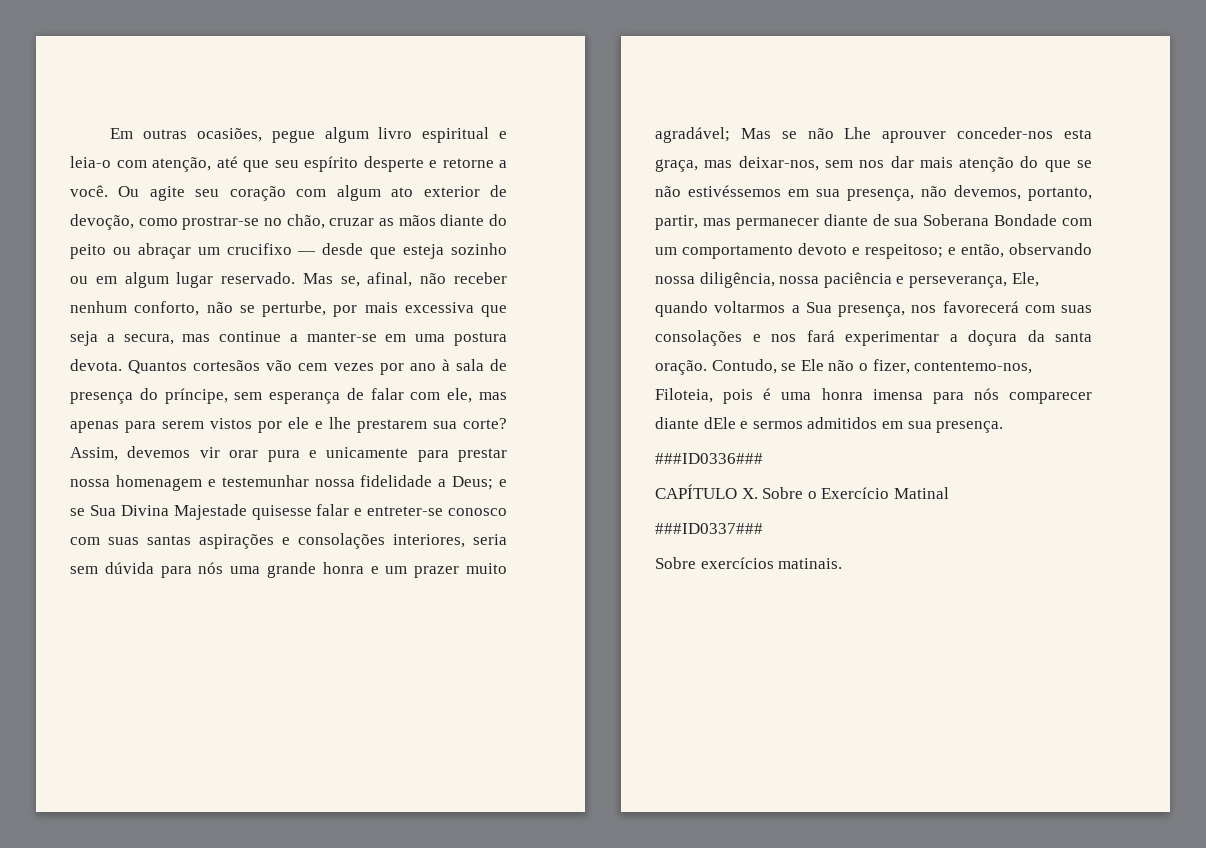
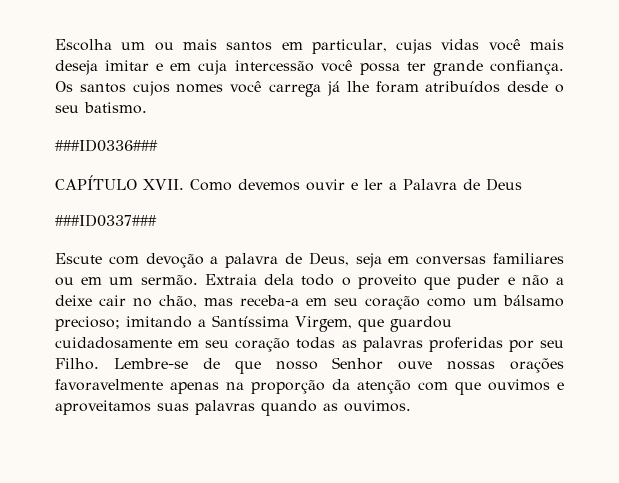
- Em outras ocasiões, pegue algum livro espiritual e leia-o com atenção, até que seu espírito desperte e retorne a você. Ou agite seu coração com algum ato exterior de devoção, como prostrar-se no chão, cruzar as mãos diante do peito ou abraçar um crucifixo — desde que esteja sozinho ou em algum lugar reservado. Mas se, afinal, não receber nenhum conforto, não se perturbe, por mais excessiva que seja a secura, mas continue a manter-se em uma postura devota. Quantos cortesãos vão cem vezes por ano à sala de presença do príncipe, sem esperança de falar com ele, mas apenas para serem vistos por ele e lhe prestarem sua corte? Assim, devemos vir orar pura e unicamente para prestar nossa homenagem e testemunhar nossa fidelidade a Deus; e se Sua Divina Majestade quisesse falar e entreter-se conosco com suas santas aspirações e consolações interiores, seria sem dúvida para nós uma grande honra e um prazer muito agradável; Mas se não Lhe aprouver conceder-nos esta graça, mas deixar-nos, sem nos dar mais atenção do que se não estivéssemos em sua presença, não devemos, portanto, partir, mas permanecer diante de sua Soberana Bondade com um comportamento devoto e respeitoso; e então, observando nossa diligência, nossa paciência e perseverança, Ele, quando voltarmos a Sua presença, nos favorecerá com suas consolações e nos fará experimentar a doçura da santa oração. Contudo, se Ele não o fizer, contentemo-nos, Filoteia, pois é uma honra imensa para nós comparecer diante dEle e sermos admitidos em sua presença.
+ Escolha um ou mais santos em particular, cujas vidas você mais deseja imitar e em cuja intercessão você possa ter grande confiança. Os santos cujos nomes você carrega já lhe foram atribuídos desde o seu batismo.
  ###ID0336###
- CAPÍTULO X. Sobre o Exercício Matinal
+ CAPÍTULO XVII. Como devemos ouvir e ler a Palavra de Deus
  ###ID0337###
- Sobre exercícios matinais.
+ Escute com devoção a palavra de Deus, seja em conversas familiares ou em um sermão. Extraia dela todo o proveito que puder e não a deixe cair no chão, mas receba-a em seu coração como um bálsamo precioso; imitando a Santíssima Virgem, que guardou cuidadosamente em seu coração todas as palavras proferidas por seu Filho. Lembre-se de que nosso Senhor ouve nossas orações favoravelmente apenas na proporção da atenção com que ouvimos e aproveitamos suas palavras quando as ouvimos.

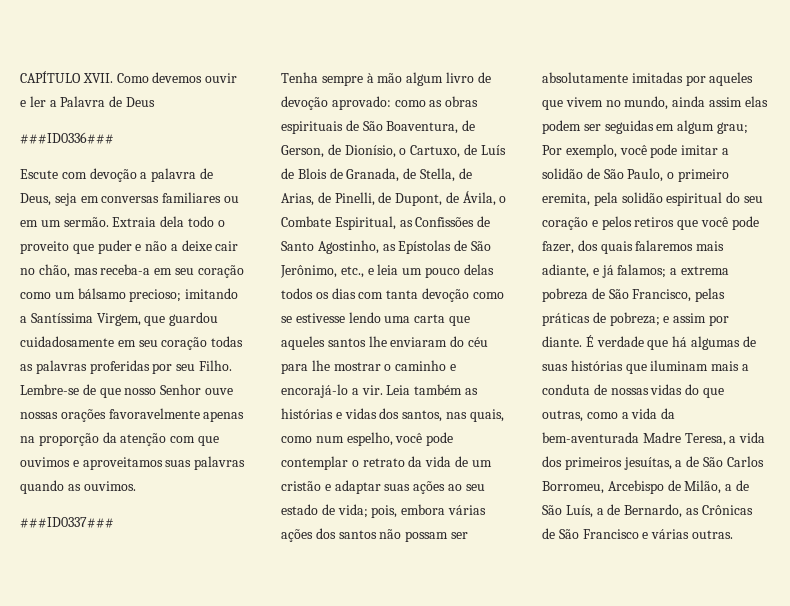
- Escolha um ou mais santos em particular, cujas vidas você mais deseja imitar e em cuja intercessão você possa ter grande confiança. Os santos cujos nomes você carrega já lhe foram atribuídos desde o seu batismo.
- ###ID0336###
- ###ID0337###
+ ###ID0336###
+ ###ID0337###
+ Tenha sempre à mão algum livro de devoção aprovado: como as obras espirituais de São Boaventura, de Gerson, de Dionísio, o Cartuxo, de Luís de Blois de Granada, de Stella, de Arias, de Pinelli, de Dupont, de Ávila, o Combate Espiritual, as Confissões de Santo Agostinho, as Epístolas de São Jerônimo, etc., e leia um pouco delas todos os dias com tanta devoção como se estivesse lendo uma carta que aqueles santos lhe enviaram do céu para lhe mostrar o caminho e encorajá-lo a vir. Leia também as histórias e vidas dos santos, nas quais, como num espelho, você pode contemplar o retrato da vida de um cristão e adaptar suas ações ao seu estado de vida; pois, embora várias ações dos santos não possam ser absolutamente imitadas por aqueles que vivem no mundo, ainda assim elas podem ser seguidas em algum grau; Por exemplo, você pode imitar a solidão de São Paulo, o primeiro eremita, pela solidão espiritual do seu coração e pelos retiros que você pode fazer, dos quais falaremos mais adiante, e já falamos; a extrema pobreza de São Francisco, pelas práticas de pobreza; e assim por diante. É verdade que há algumas de suas histórias que iluminam mais a conduta de nossas vidas do que outras, como a vida da bem-aventurada Madre Teresa, a vida dos primeiros jesuítas, a de São Carlos Borromeu, Arcebispo de Milão, a de São Luís, a de Bernardo, as Crônicas de São Francisco e várias outras.

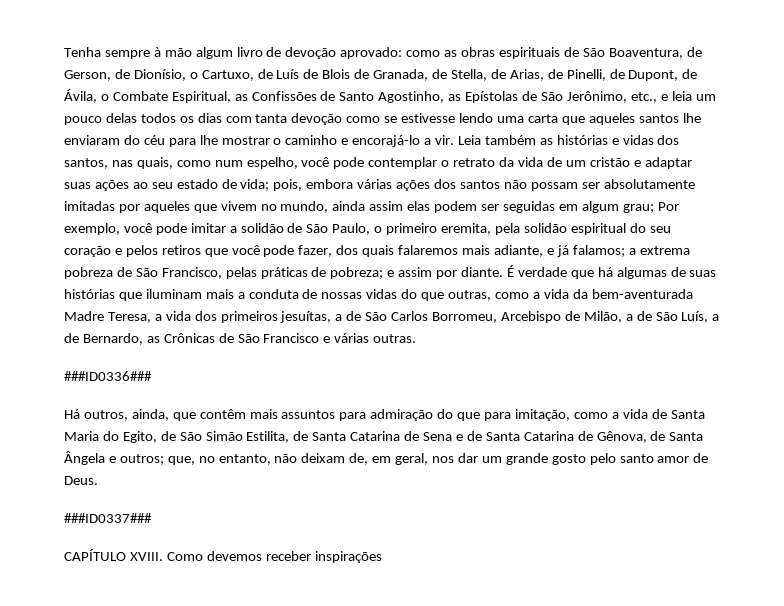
- CAPÍTULO XVII. Como devemos ouvir e ler a Palavra de Deus
- ###ID0336###
- Escute com devoção a palavra de Deus, seja em conversas familiares ou em um sermão. Extraia dela todo o proveito que puder e não a deixe cair no chão, mas receba-a em seu coração como um bálsamo precioso; imitando a Santíssima Virgem, que guardou cuidadosamente em seu coração todas as palavras proferidas por seu Filho. Lembre-se de que nosso Senhor ouve nossas orações favoravelmente apenas na proporção da atenção com que ouvimos e aproveitamos suas palavras quando as ouvimos.
- ###ID0337###
+ ###ID0336###
+ Há outros, ainda, que contêm mais assuntos para admiração do que para imitação, como a vida de Santa Maria do Egito, de São Simão Estilita, de Santa Catarina de Sena e de Santa Catarina de Gênova, de Santa Ângela e outros; que, no entanto, não deixam de, em geral, nos dar um grande gosto pelo santo amor de Deus.
+ ###ID0337###
+ CAPÍTULO XVIII. Como devemos receber inspirações

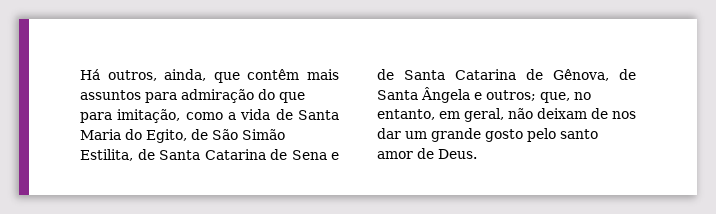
- Tenha sempre à mão algum livro de devoção aprovado: como as obras espirituais de São Boaventura, de Gerson, de Dionísio, o Cartuxo, de Luís de Blois de Granada, de Stella, de Arias, de Pinelli, de Dupont, de Ávila, o Combate Espiritual, as Confissões de Santo Agostinho, as Epístolas de São Jerônimo, etc., e leia um pouco delas todos os dias com tanta devoção como se estivesse lendo uma carta que aqueles santos lhe enviaram do céu para lhe mostrar o caminho e encorajá-lo a vir. Leia também as histórias e vidas dos santos, nas quais, como num espelho, você pode contemplar o retrato da vida de um cristão e adaptar suas ações ao seu estado de vida; pois, embora várias ações dos santos não possam ser absolutamente imitadas por aqueles que vivem no mundo, ainda assim elas podem ser seguidas em algum grau; Por exemplo, você pode imitar a solidão de São Paulo, o primeiro eremita, pela solidão espiritual do seu coração e pelos retiros que você pode fazer, dos quais falaremos mais adiante, e já falamos; a extrema pobreza de São Francisco, pelas práticas de pobreza; e assim por diante. É verdade que há algumas de suas histórias que iluminam mais a conduta de nossas vidas do que outras, como a vida da bem-aventurada Madre Teresa, a vida dos primeiros jesuítas, a de São Carlos Borromeu, Arcebispo de Milão, a de São Luís, a de Bernardo, as Crônicas de São Francisco e várias outras.
- ###ID0336###
- Há outros, ainda, que contêm mais assuntos para admiração do que para imitação, como a vida de Santa Maria do Egito, de São Simão Estilita, de Santa Catarina de Sena e de Santa Catarina de Gênova, de Santa Ângela e outros; que, no entanto, não deixam de, em geral, nos dar um grande gosto pelo santo amor de Deus.
+ Há outros, ainda, que contêm mais assuntos para admiração do que para imitação, como a vida de Santa Maria do Egito, de São Simão Estilita, de Santa Catarina de Sena e de Santa Catarina de Gênova, de Santa Ângela e outros; que, no entanto, em geral, não deixam de nos dar um grande gosto pelo santo amor de Deus.
- ###ID0337###
- CAPÍTULO XVIII. Como devemos receber inspirações

